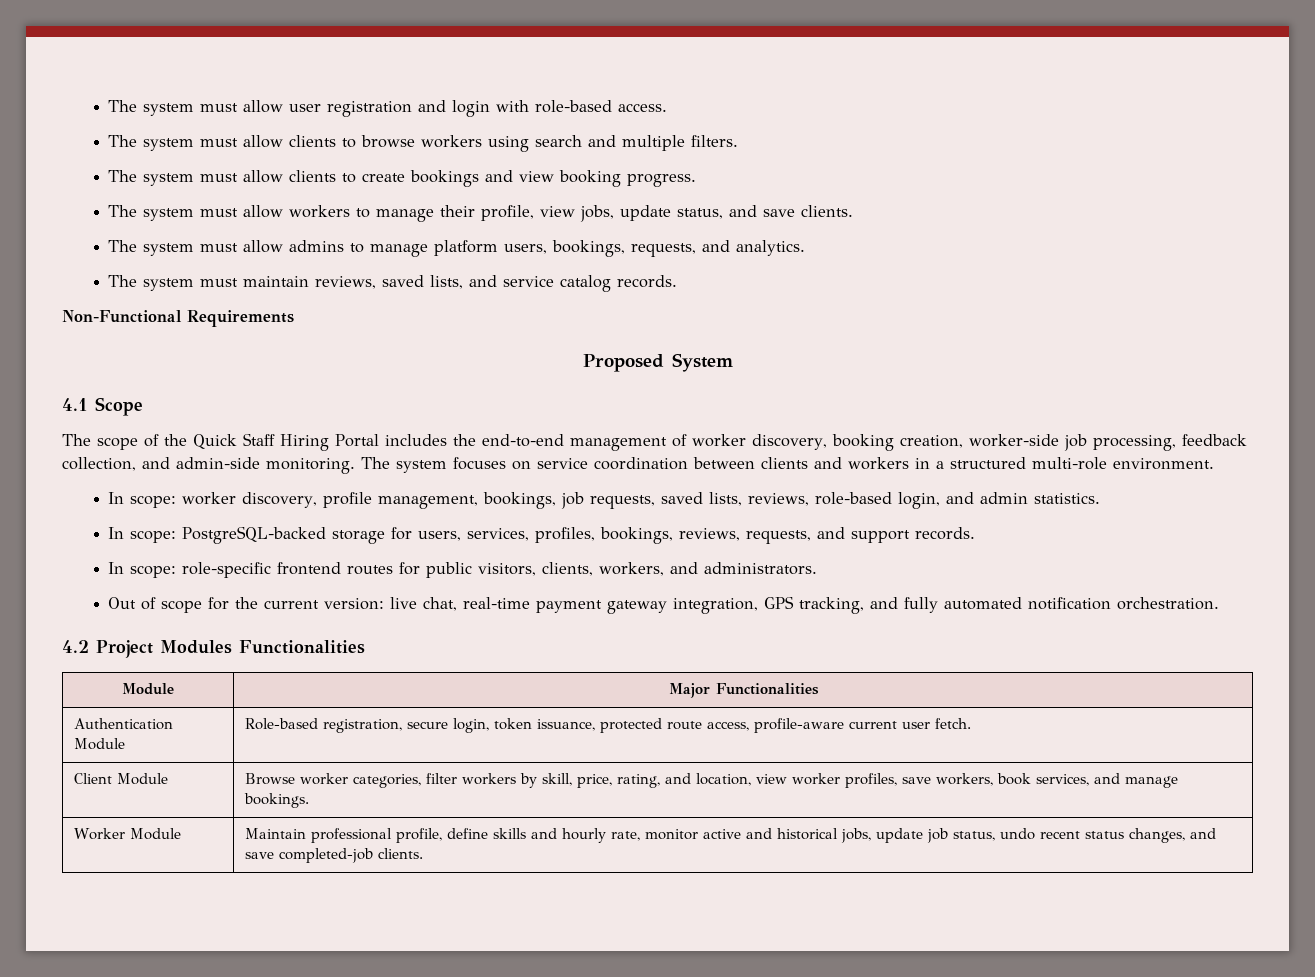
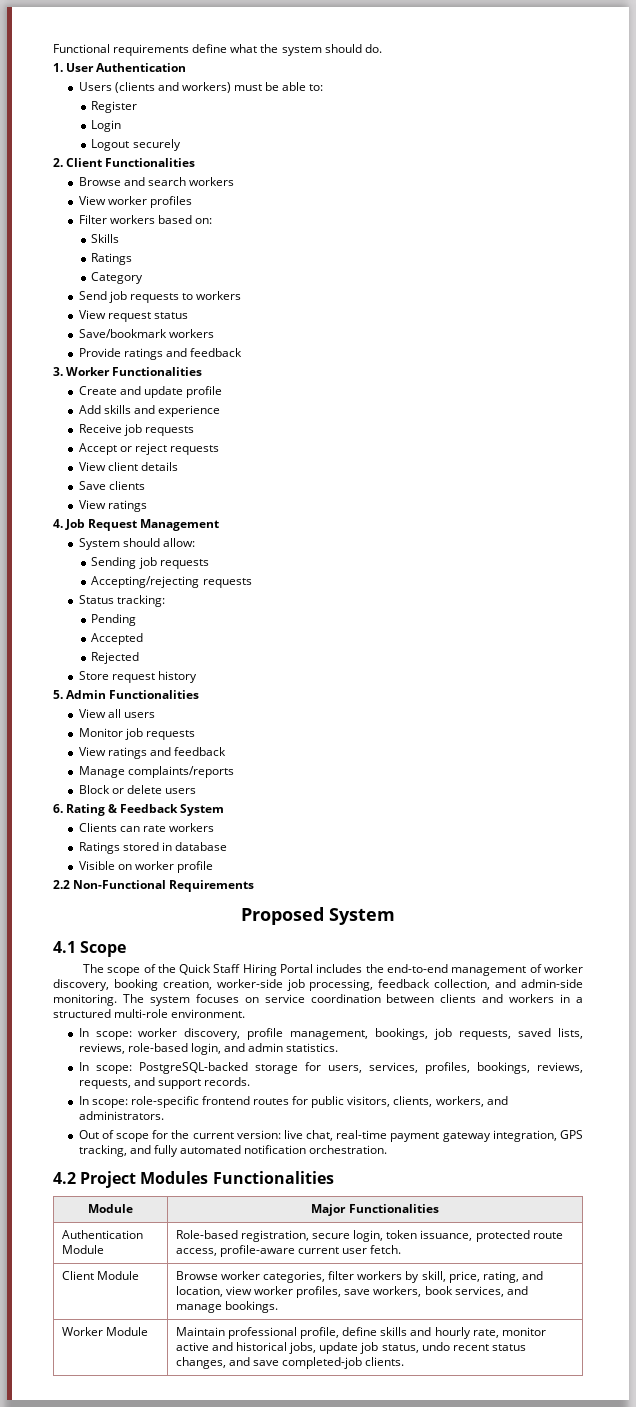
- The system must allow user registration and login with role-based access.
- The system must allow clients to browse workers using search and multiple filters.
- The system must allow clients to create bookings and view booking progress.
- The system must allow workers to manage their profile, view jobs, update status, and save clients.
- The system must allow admins to manage platform users, bookings, requests, and analytics.
- The system must maintain reviews, saved lists, and service catalog records.
- Non-Functional Requirements
+ Functional requirements define what the system should do.
+ 1. User Authentication
+ Users (clients and workers) must be able to:
+ Register
+ Login
+ Logout securely
+ 2. Client Functionalities
+ Browse and search workers
+ View worker profiles
+ Filter workers based on:
+ Skills
+ Ratings
+ Category
+ Send job requests to workers
+ View request status
+ Save/bookmark workers
+ Provide ratings and feedback
+ 3. Worker Functionalities
+ Create and update profile
+ Add skills and experience
+ Receive job requests
+ Accept or reject requests
+ View client details
+ Save clients
+ View ratings
+ 4. Job Request Management
+ System should allow:
+ Sending job requests
+ Accepting/rejecting requests
+ Status tracking:
+ Pending
+ Accepted
+ Rejected
+ Store request history
+ 5. Admin Functionalities
+ View all users
+ Monitor job requests
+ View ratings and feedback
+ Manage complaints/reports
+ Block or delete users
+ 6. Rating & Feedback System
+ Clients can rate workers
+ Ratings stored in database
+ Visible on worker profile
+ 2.2 Non-Functional Requirements

